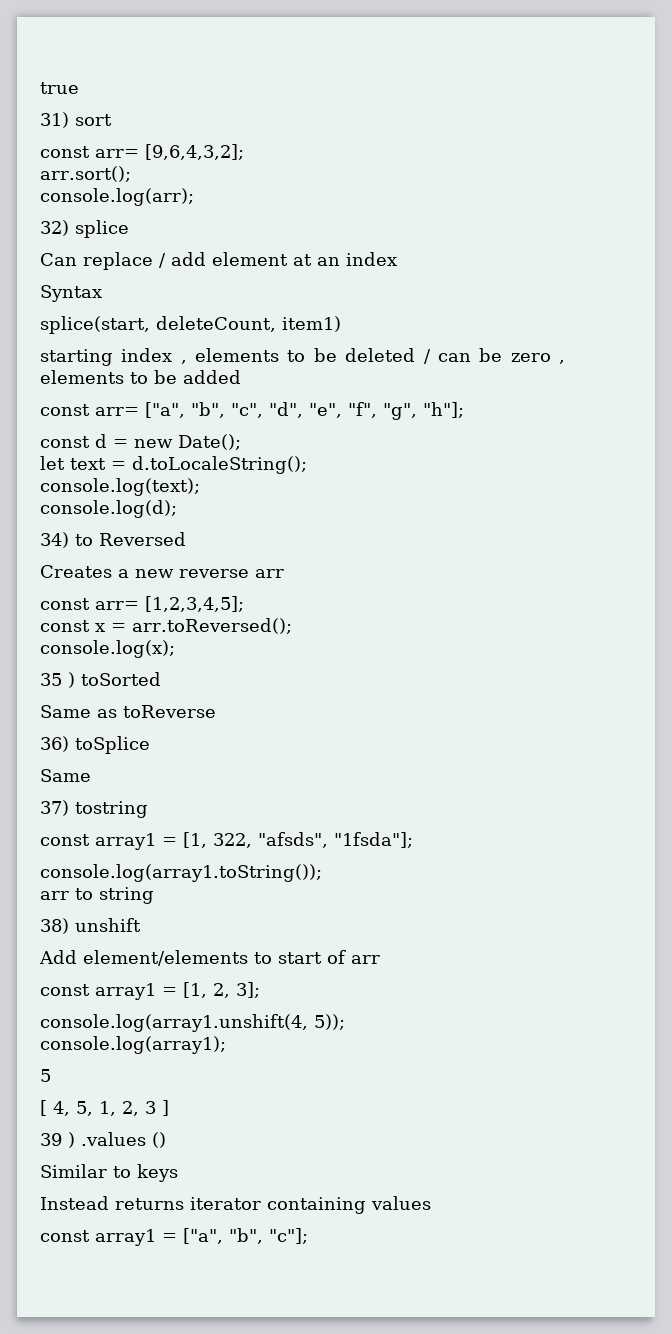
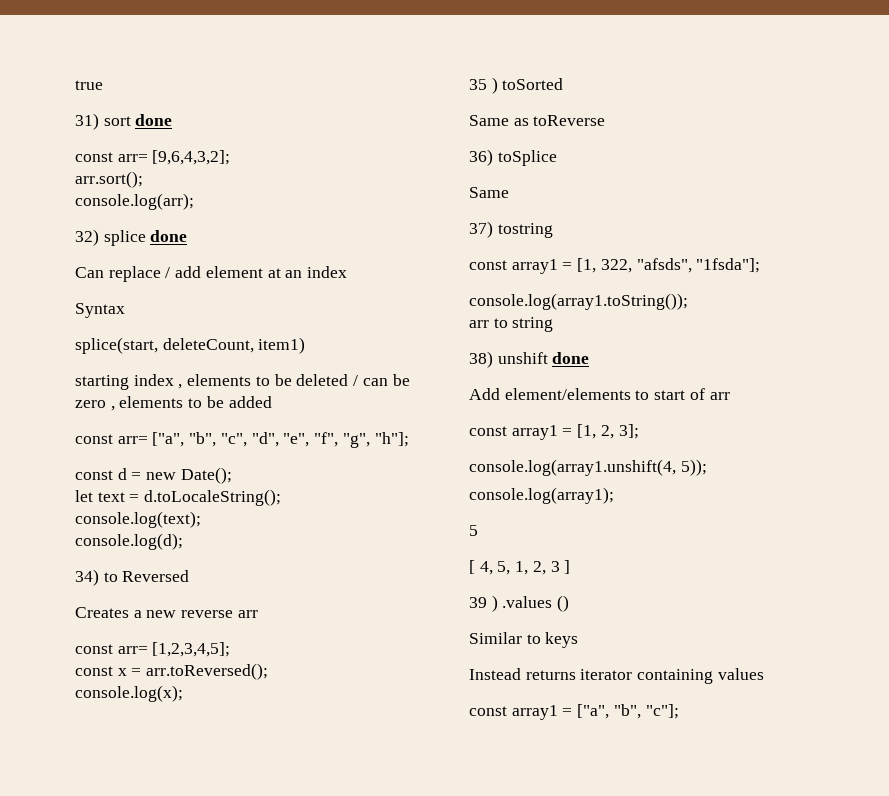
- 31) sort
+ 31) sort done
- 32) splice
+ 32) splice done
- 38) unshift
+ 38) unshift done

